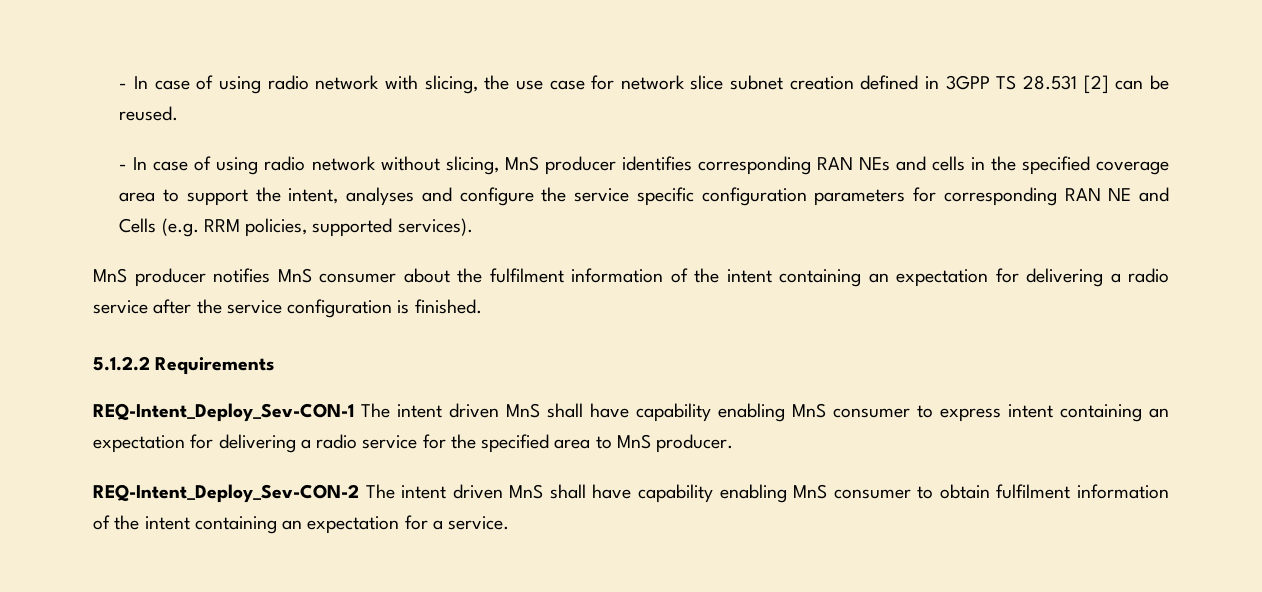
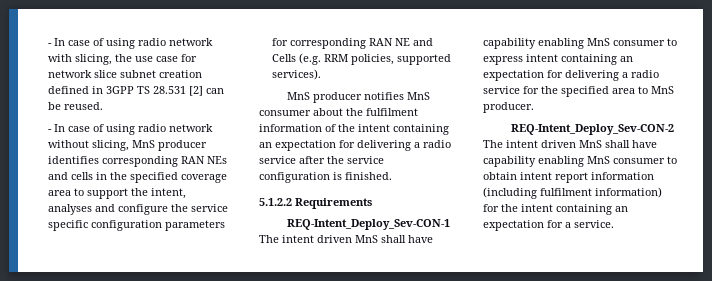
- REQ-Intent_Deploy_Sev-CON-2 The intent driven MnS shall have capability enabling MnS consumer to obtain fulfilment information of the intent containing an expectation for a service.
+ REQ-Intent_Deploy_Sev-CON-2 The intent driven MnS shall have capability enabling MnS consumer to obtain intent report information (including fulfilment information) for the intent containing an expectation for a service.

